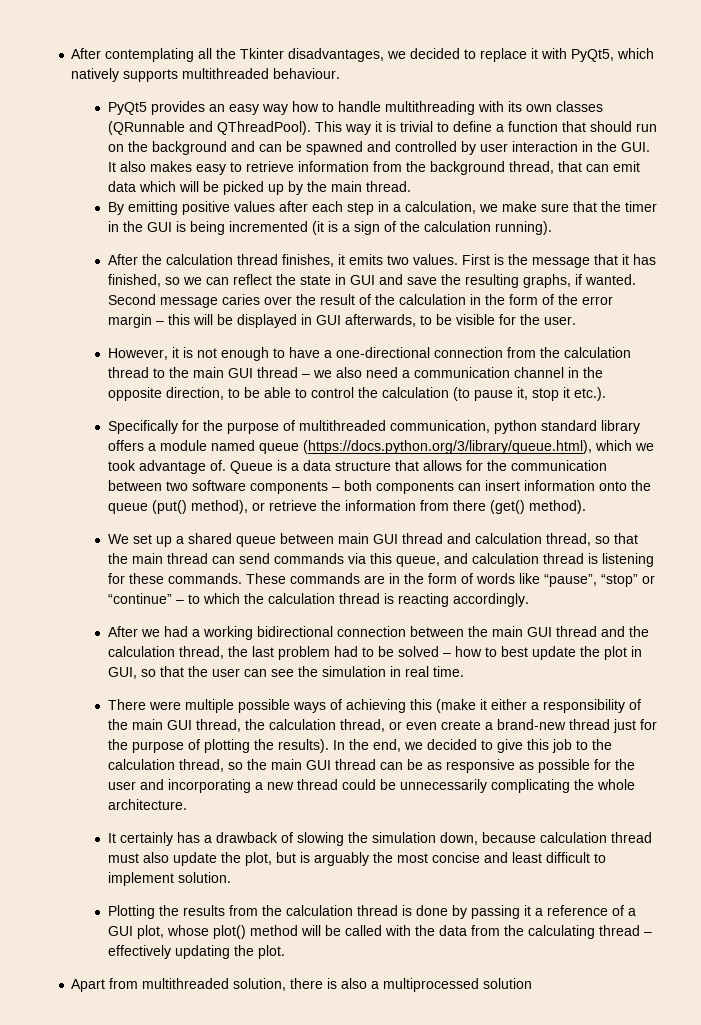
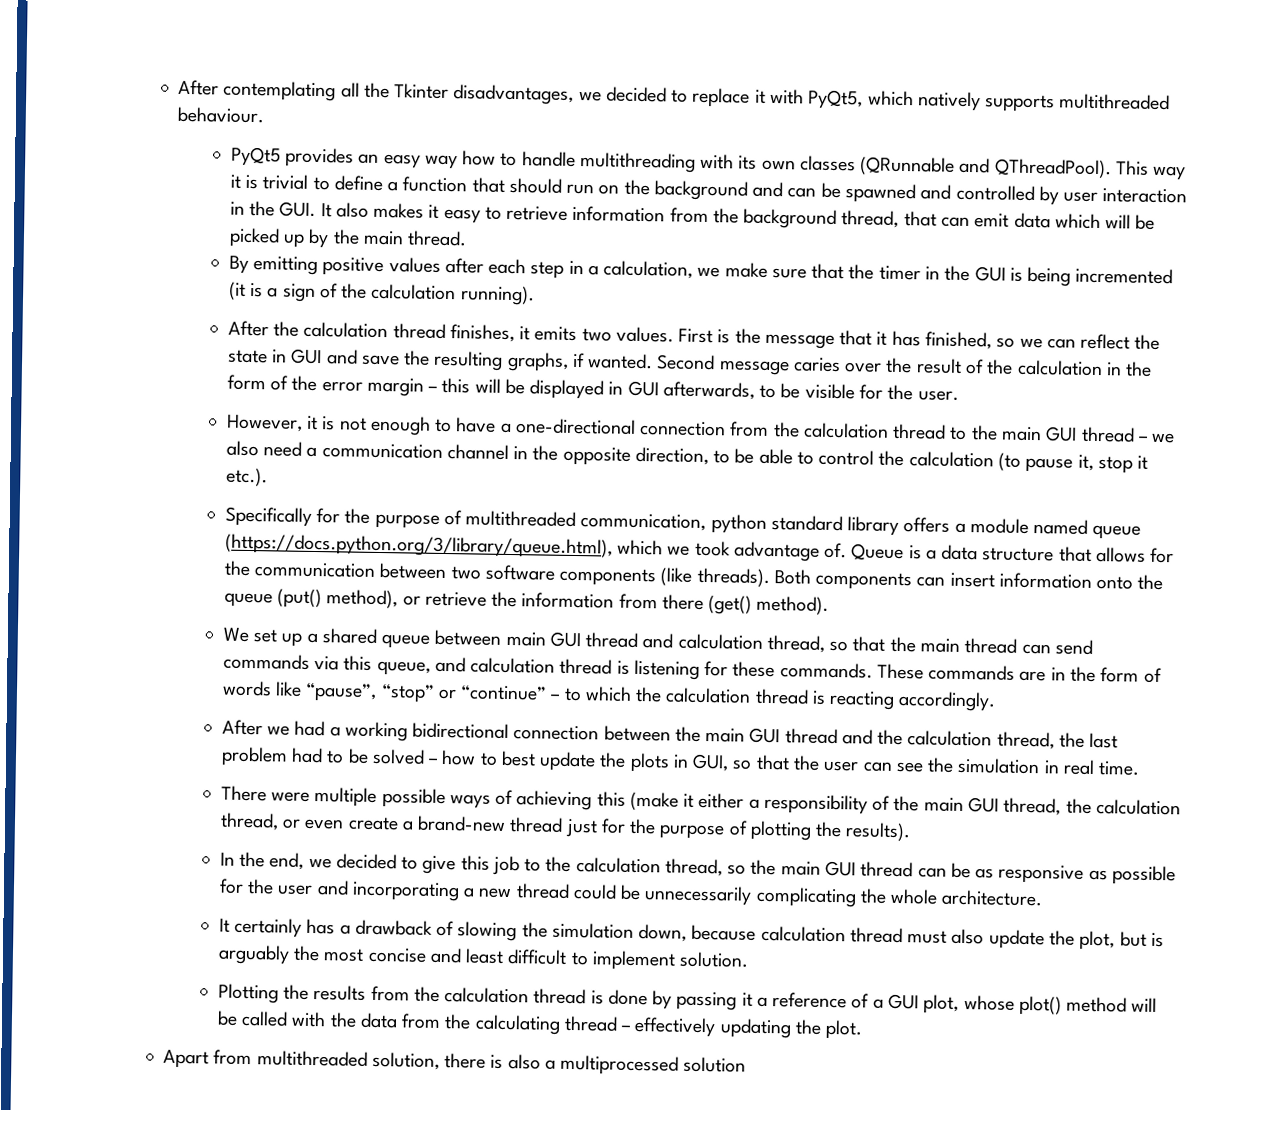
- This way it is trivial to define a function that should run on the background and can be spawned and controlled by user interaction in the GUI. It also makes easy to retrieve information from the background thread, that can emit data which will be picked up by the main thread.
+ This way it is trivial to define a function that should run on the background and can be spawned and controlled by user interaction in the GUI. It also makes it easy to retrieve information from the background thread, that can emit data which will be picked up by the main thread.
- Queue is a data structure that allows for the communication between two software components – both components can insert information onto the queue (put() method), or retrieve the information from there (get() method).
+ Queue is a data structure that allows for the communication between two software components (like threads). Both components can insert information onto the queue (put() method), or retrieve the information from there (get() method).
- After we had a working bidirectional connection between the main GUI thread and the calculation thread, the last problem had to be solved – how to best update the plot in GUI, so that the user can see the simulation in real time.
+ After we had a working bidirectional connection between the main GUI thread and the calculation thread, the last problem had to be solved – how to best update the plots in GUI, so that the user can see the simulation in real time.
- There were multiple possible ways of achieving this (make it either a responsibility of the main GUI thread, the calculation thread, or even create a brand-new thread just for the purpose of plotting the results). In the end, we decided to give this job to the calculation thread, so the main GUI thread can be as responsive as possible for the user and incorporating a new thread could be unnecessarily complicating the whole architecture.
+ There were multiple possible ways of achieving this (make it either a responsibility of the main GUI thread, the calculation thread, or even create a brand-new thread just for the purpose of plotting the results).
+ In the end, we decided to give this job to the calculation thread, so the main GUI thread can be as responsive as possible for the user and incorporating a new thread could be unnecessarily complicating the whole architecture.

